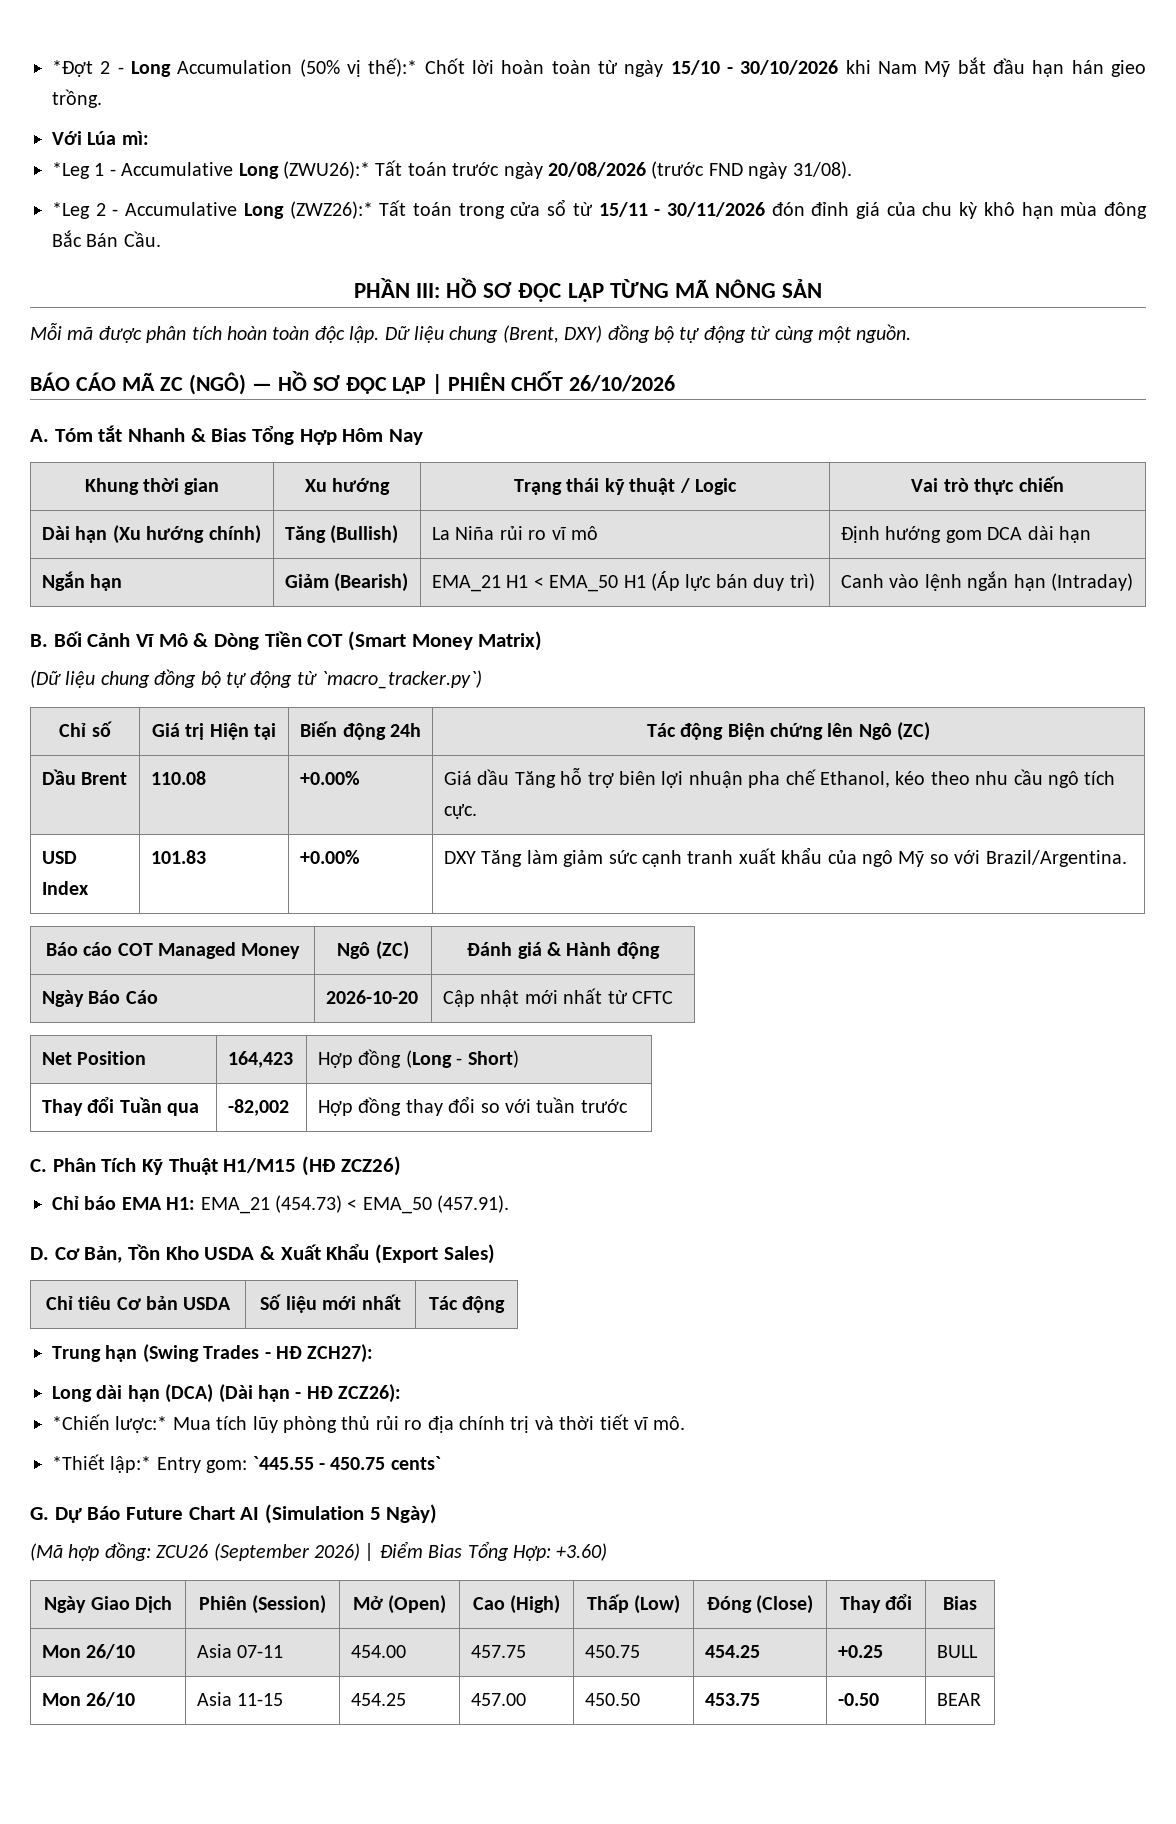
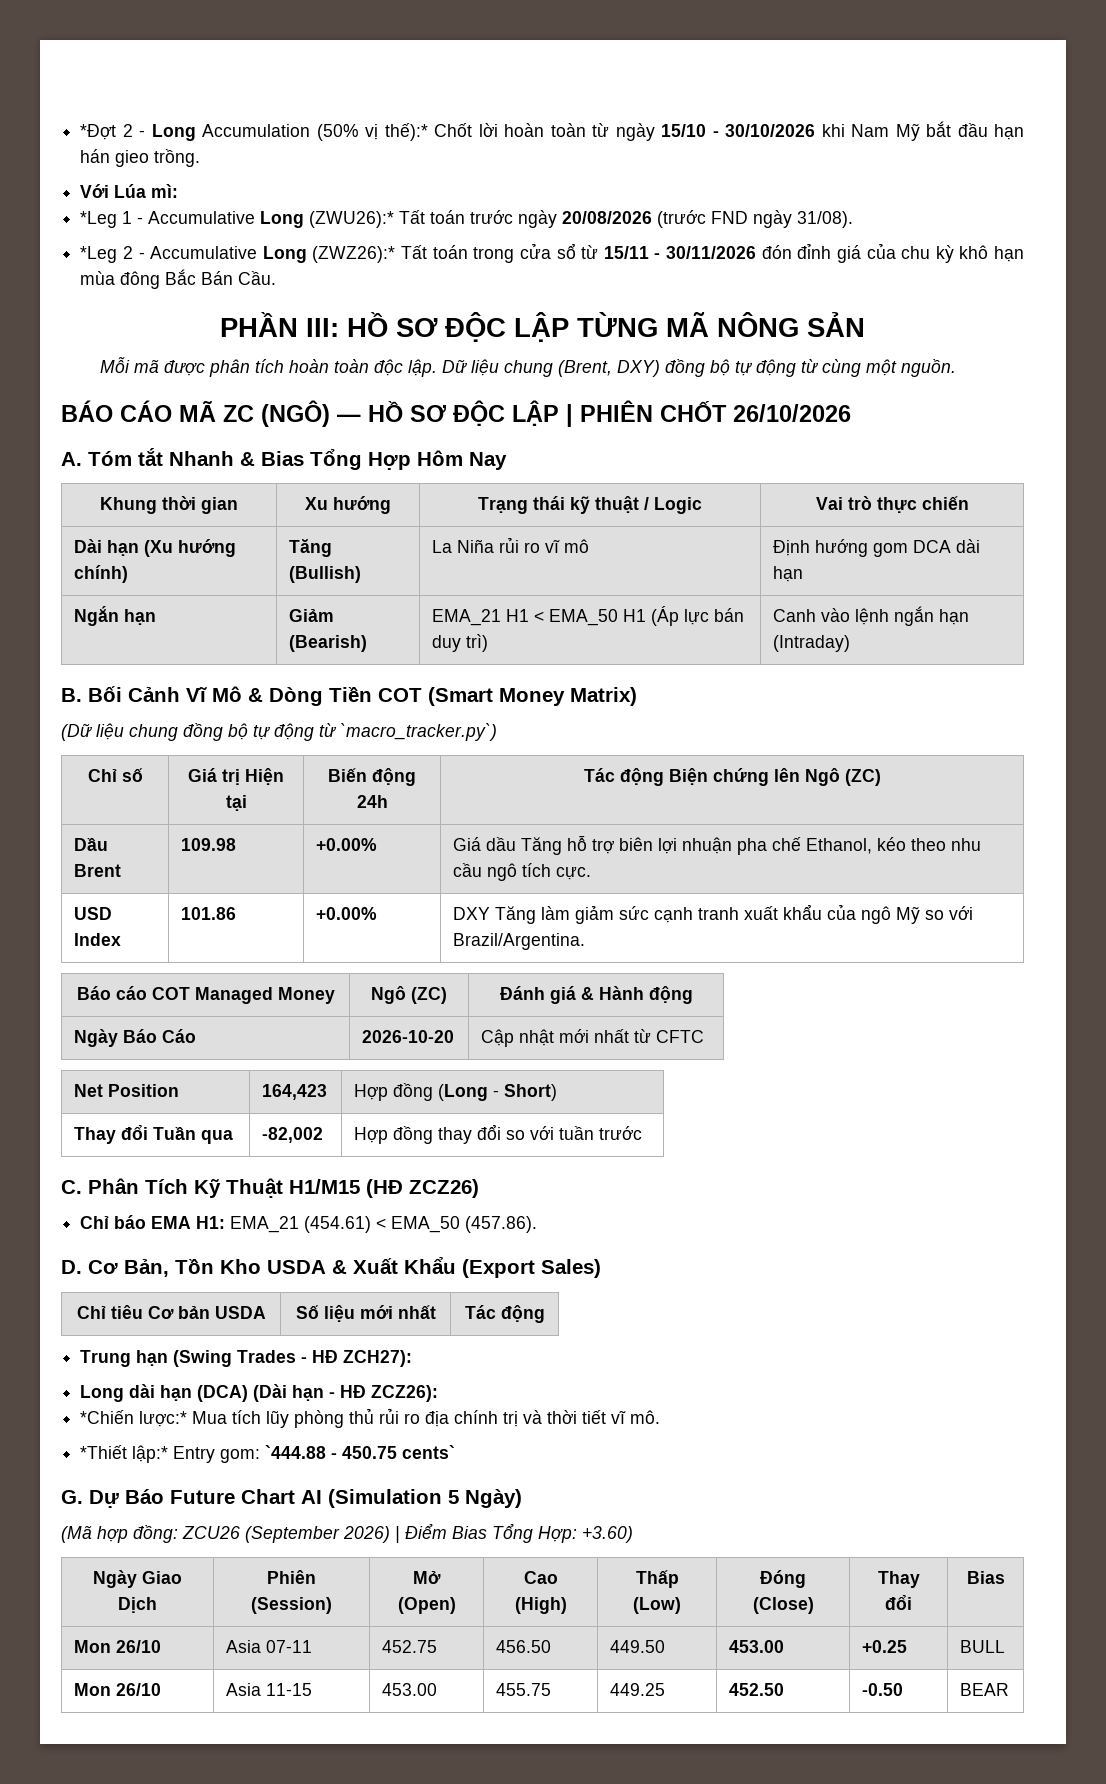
- Dầu Brent | 110.08 | +0.00% | Giá dầu Tăng hỗ trợ biên lợi nhuận pha chế Ethanol, kéo theo nhu cầu ngô tích cực.
+ Dầu Brent | 109.98 | +0.00% | Giá dầu Tăng hỗ trợ biên lợi nhuận pha chế Ethanol, kéo theo nhu cầu ngô tích cực.
- USD Index | 101.83 | +0.00% | DXY Tăng làm giảm sức cạnh tranh xuất khẩu của ngô Mỹ so với Brazil/Argentina.
+ USD Index | 101.86 | +0.00% | DXY Tăng làm giảm sức cạnh tranh xuất khẩu của ngô Mỹ so với Brazil/Argentina.
- Chỉ báo EMA H1: EMA_21 (454.73) < EMA_50 (457.91).
+ Chỉ báo EMA H1: EMA_21 (454.61) < EMA_50 (457.86).
- *Thiết lập:* Entry gom: `445.55 - 450.75 cents`
+ *Thiết lập:* Entry gom: `444.88 - 450.75 cents`
- Mon 26/10 | Asia 07-11 | 454.00 | 457.75 | 450.75 | 454.25 | +0.25 | BULL
+ Mon 26/10 | Asia 07-11 | 452.75 | 456.50 | 449.50 | 453.00 | +0.25 | BULL
- Mon 26/10 | Asia 11-15 | 454.25 | 457.00 | 450.50 | 453.75 | -0.50 | BEAR
+ Mon 26/10 | Asia 11-15 | 453.00 | 455.75 | 449.25 | 452.50 | -0.50 | BEAR

